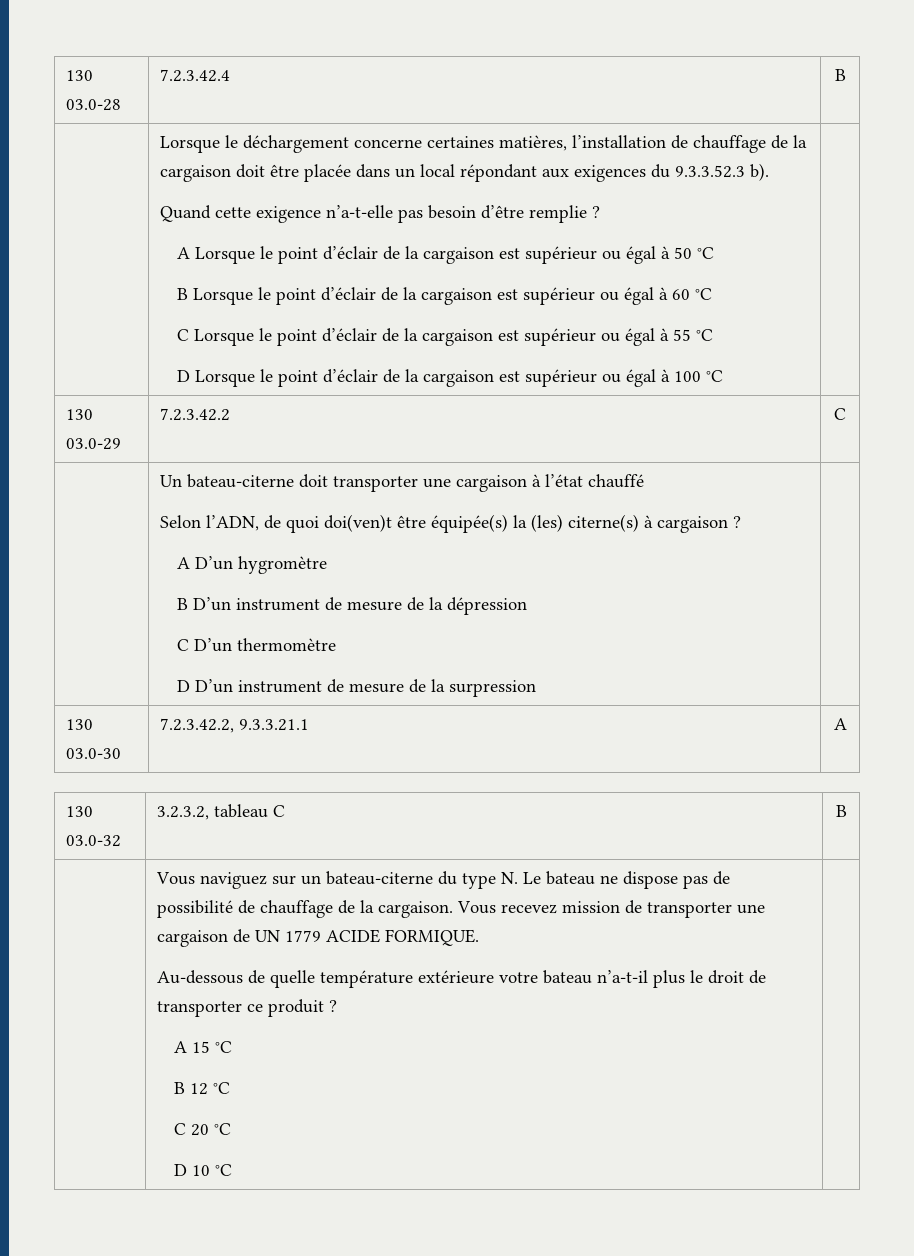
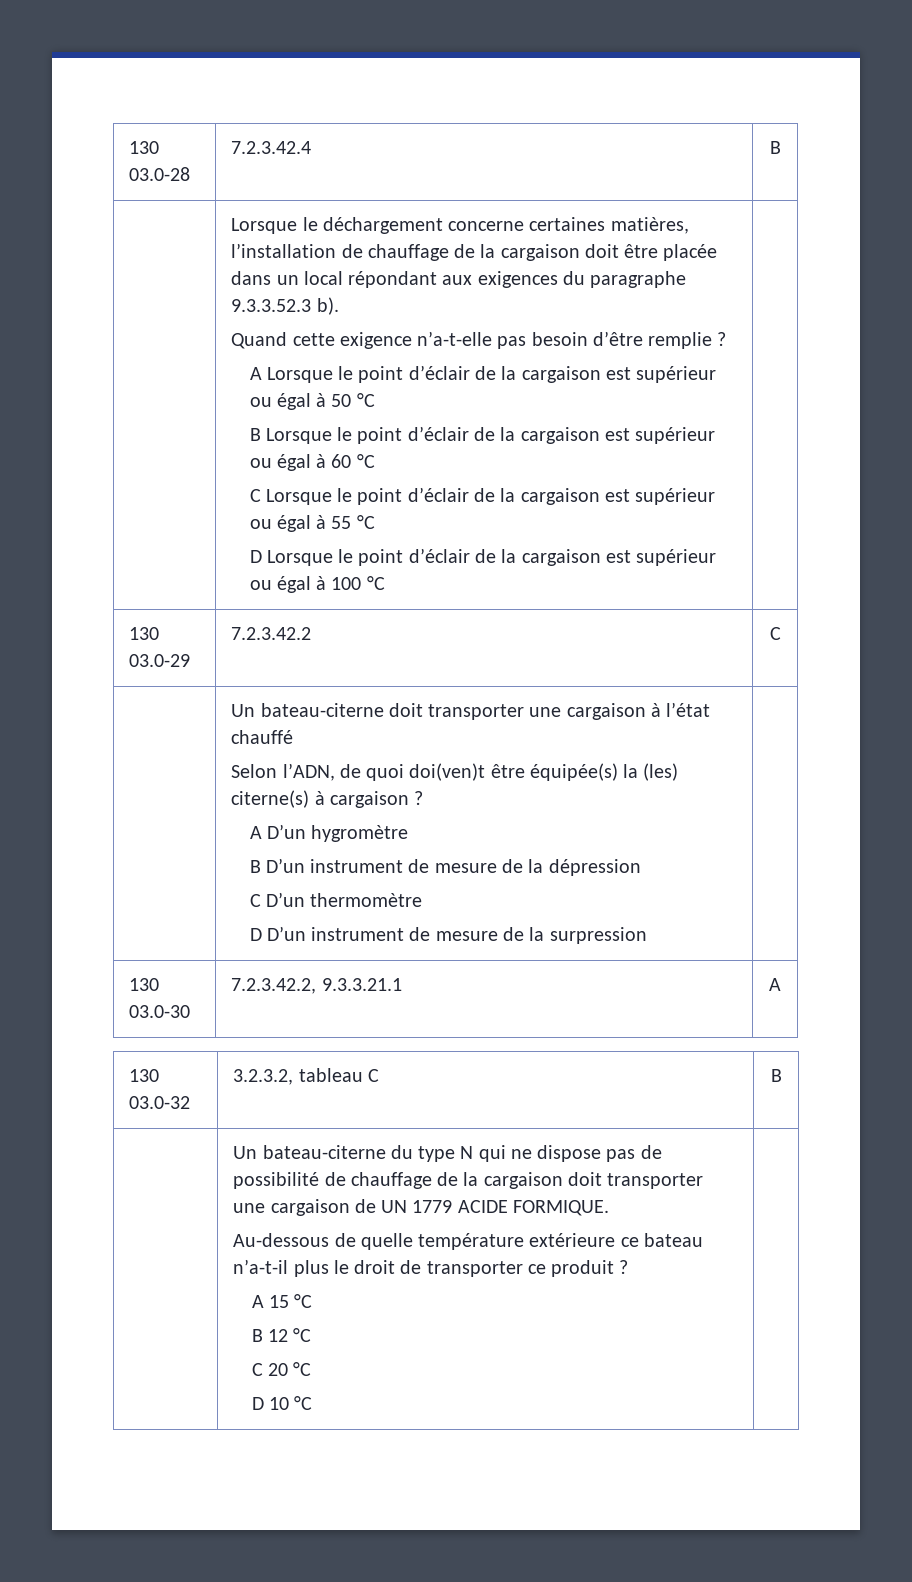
- Lorsque le déchargement concerne certaines matières, l’installation de chauffage de la cargaison doit être placée dans un local répondant aux exigences du 9.3.3.52.3 b).
+ Lorsque le déchargement concerne certaines matières, l’installation de chauffage de la cargaison doit être placée dans un local répondant aux exigences du paragraphe 9.3.3.52.3 b).
- Vous naviguez sur un bateau-citerne du type N. Le bateau ne dispose pas de possibilité de chauffage de la cargaison. Vous recevez mission de transporter une cargaison de UN 1779 ACIDE FORMIQUE.
+ Un bateau-citerne du type N qui ne dispose pas de possibilité de chauffage de la cargaison doit transporter une cargaison de UN 1779 ACIDE FORMIQUE.
- Au-dessous de quelle température extérieure votre bateau n’a-t-il plus le droit de transporter ce produit ?
+ Au-dessous de quelle température extérieure ce bateau n’a-t-il plus le droit de transporter ce produit ?

